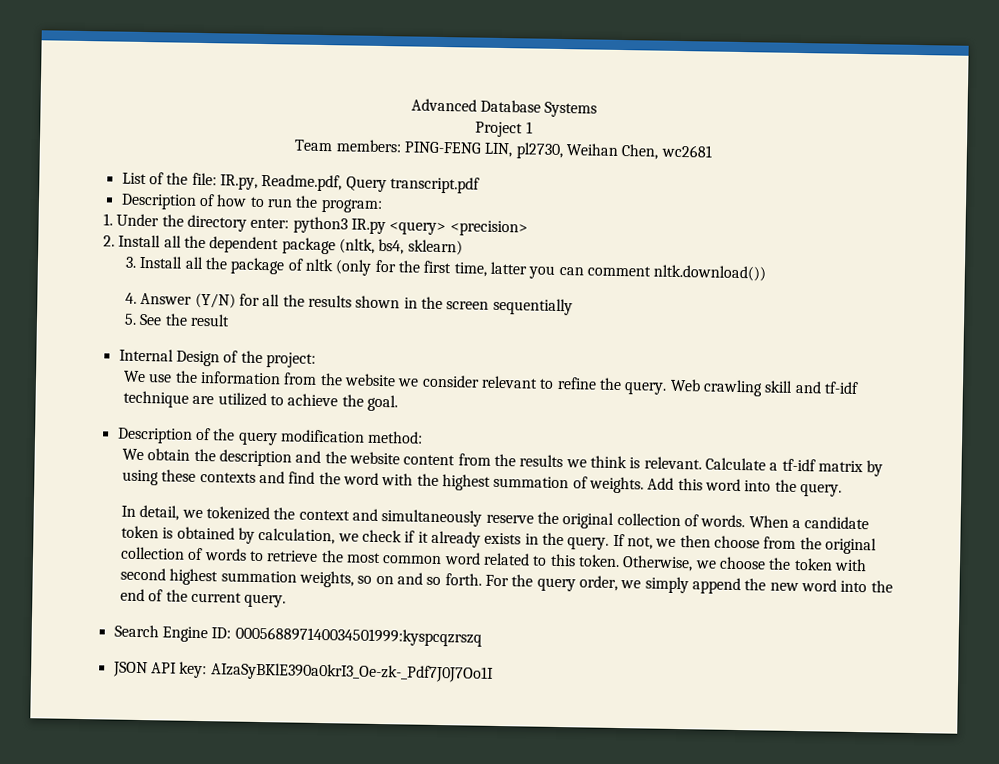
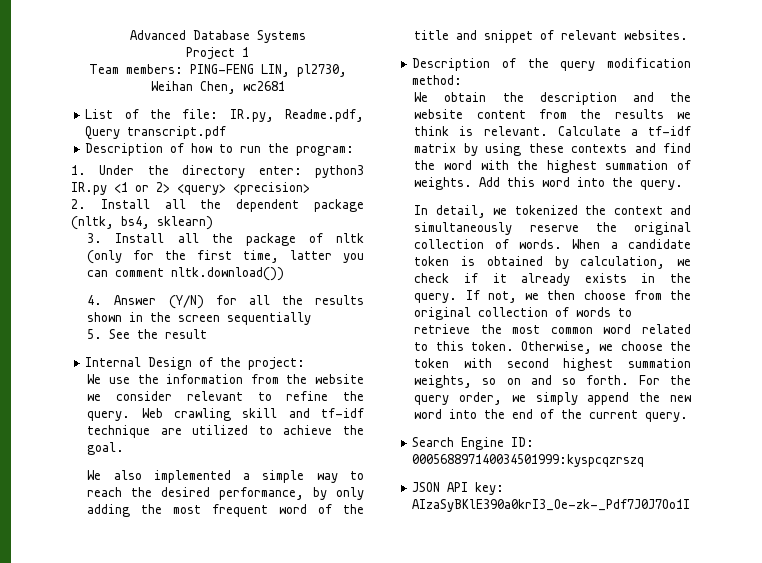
- 1. Under the directory enter: python3 IR.py <query> <precision>
+ 1. Under the directory enter: python3 IR.py <1 or 2> <query> <precision>
+ We also implemented a simple way to reach the desired performance, by only adding the most frequent word of the title and snippet of relevant websites.

